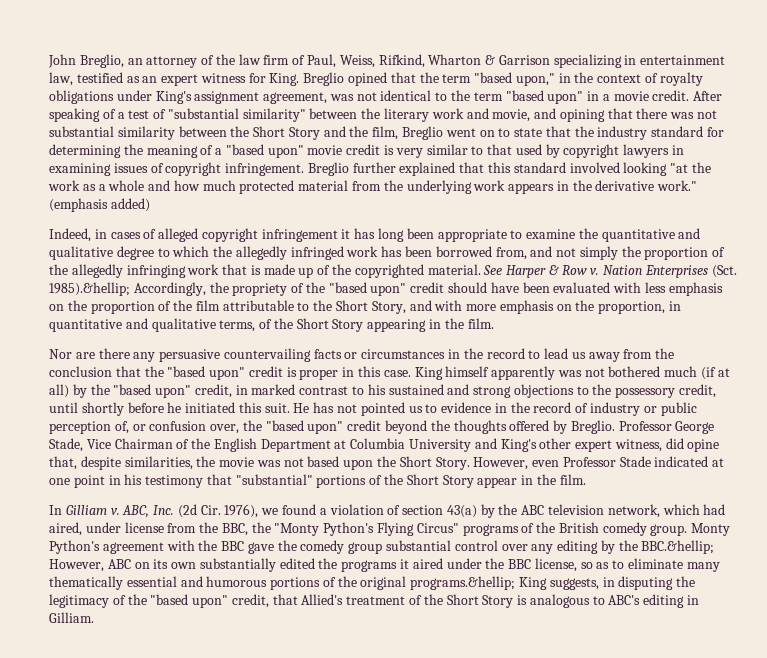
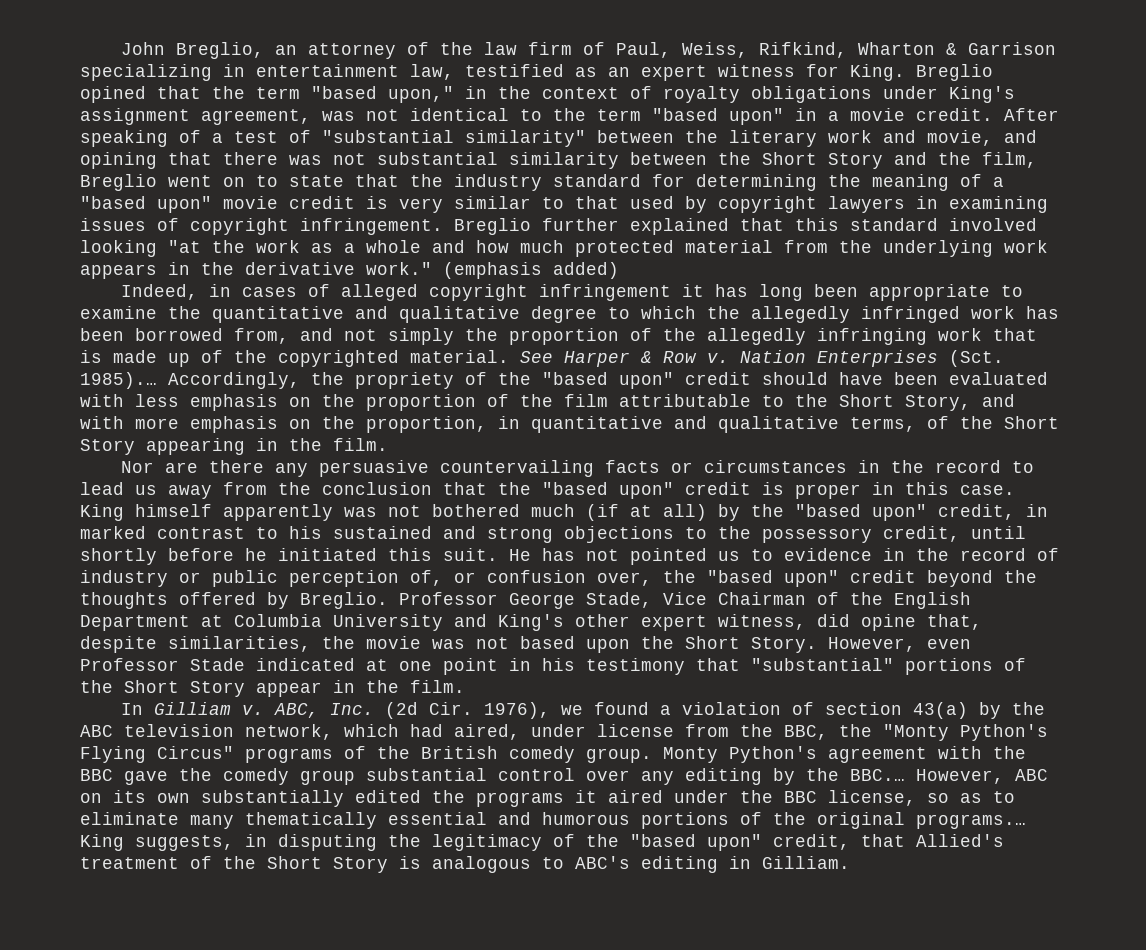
- Nation Enterprises (Sct. 1985).&hellip; Accordingly, the propriety of the "based upon" credit should have been evaluated with less emphasis on the proportion of the film attributable to the Short Story, and with more emphasis on the proportion, in quantitative and qualitative terms, of the Short Story appearing in the film.
+ Nation Enterprises (Sct. 1985).… Accordingly, the propriety of the "based upon" credit should have been evaluated with less emphasis on the proportion of the film attributable to the Short Story, and with more emphasis on the proportion, in quantitative and qualitative terms, of the Short Story appearing in the film.
- Monty Python's agreement with the BBC gave the comedy group substantial control over any editing by the BBC.&hellip;
+ Monty Python's agreement with the BBC gave the comedy group substantial control over any editing by the BBC.…
- However, ABC on its own substantially edited the programs it aired under the BBC license, so as to eliminate many thematically essential and humorous portions of the original programs.&hellip;
+ However, ABC on its own substantially edited the programs it aired under the BBC license, so as to eliminate many thematically essential and humorous portions of the original programs.…

